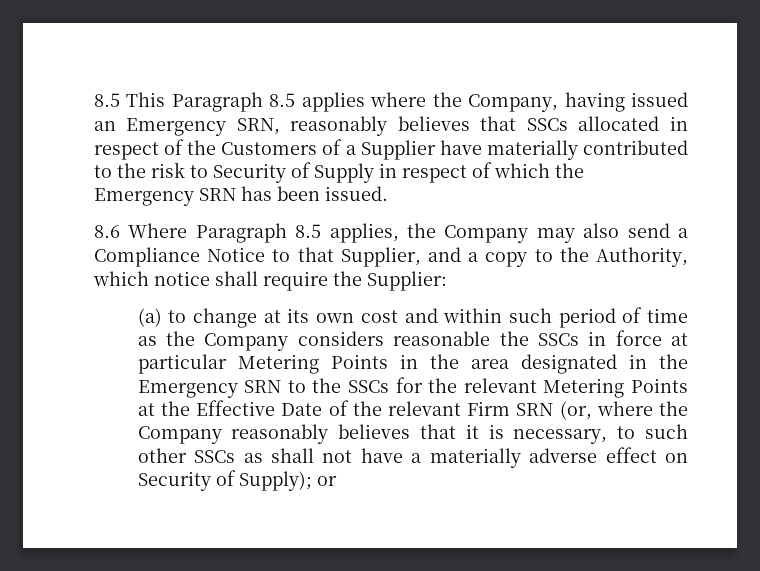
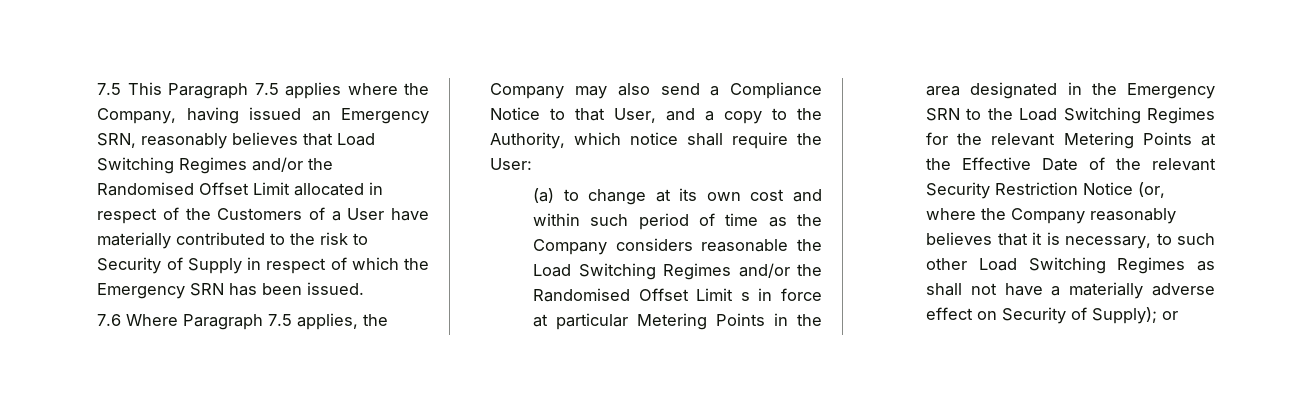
- 8.5 This Paragraph 8.5 applies where the Company, having issued an Emergency SRN, reasonably believes that SSCs allocated in respect of the Customers of a Supplier have materially contributed to the risk to Security of Supply in respect of which the Emergency SRN has been issued.
+ 7.5 This Paragraph 7.5 applies where the Company, having issued an Emergency SRN, reasonably believes that Load Switching Regimes and/or the Randomised Offset Limit allocated in respect of the Customers of a User have materially contributed to the risk to Security of Supply in respect of which the Emergency SRN has been issued.
- 8.6 Where Paragraph 8.5 applies, the Company may also send a Compliance Notice to that Supplier, and a copy to the Authority, which notice shall require the Supplier:
+ 7.6 Where Paragraph 7.5 applies, the Company may also send a Compliance Notice to that User, and a copy to the Authority, which notice shall require the User:
- (a) to change at its own cost and within such period of time as the Company considers reasonable the SSCs in force at particular Metering Points in the area designated in the Emergency SRN to the SSCs for the relevant Metering Points at the Effective Date of the relevant Firm SRN (or, where the Company reasonably believes that it is necessary, to such other SSCs as shall not have a materially adverse effect on Security of Supply);
+ (a) to change at its own cost and within such period of time as the Company considers reasonable the Load Switching Regimes and/or the Randomised Offset Limit s in force at particular Metering Points in the area designated in the Emergency SRN to the Load Switching Regimes for the relevant Metering Points at the Effective Date of the relevant Security Restriction Notice (or, where the Company reasonably believes that it is necessary, to such other Load Switching Regimes as shall not have a materially adverse effect on Security of Supply);

